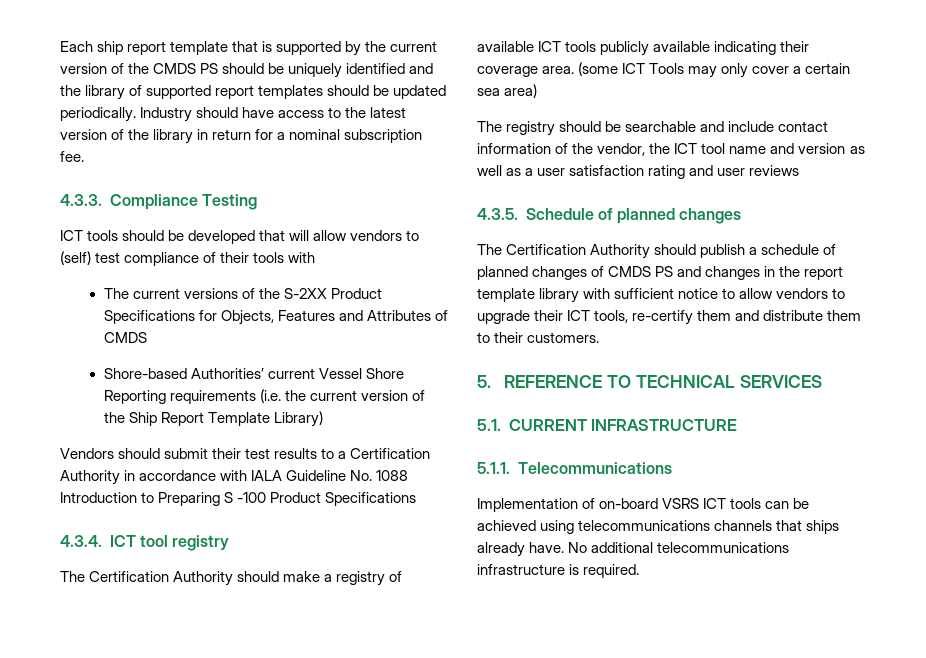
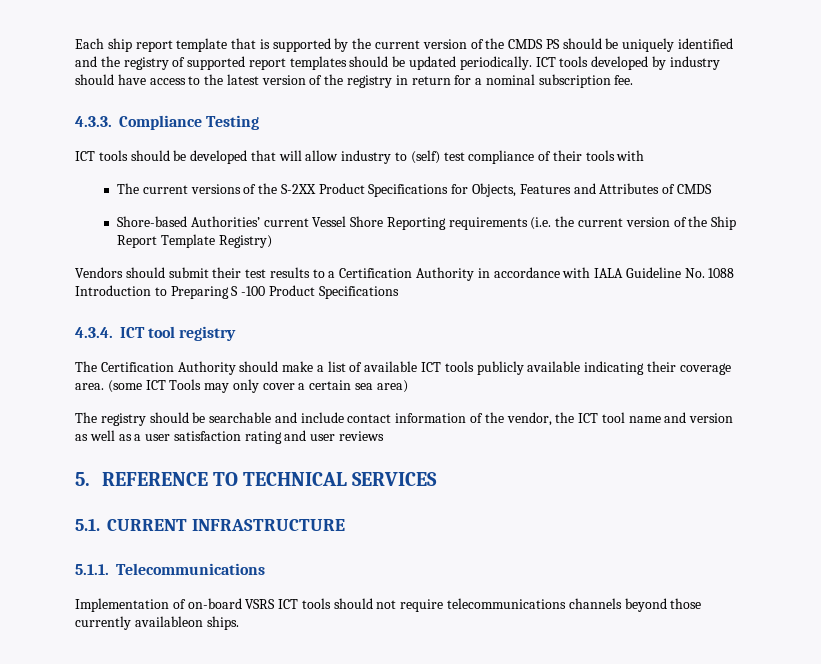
- Each ship report template that is supported by the current version of the CMDS PS should be uniquely identified and the library of supported report templates should be updated periodically.
+ Each ship report template that is supported by the current version of the CMDS PS should be uniquely identified and the registry of supported report templates should be updated periodically.
- Industry should have access to the latest version of the library in return for a nominal subscription fee.
+ ICT tools developed by industry should have access to the latest version of the registry in return for a nominal subscription fee.
- ICT tools should be developed that will allow vendors to (self) test compliance of their tools with
+ ICT tools should be developed that will allow industry to (self) test compliance of their tools with
- Shore-based Authorities’ current Vessel Shore Reporting requirements (i.e. the current version of the Ship Report Template Library)
+ Shore-based Authorities’ current Vessel Shore Reporting requirements (i.e. the current version of the Ship Report Template Registry)
- The Certification Authority should make a registry of available ICT tools publicly available indicating their coverage area.
+ The Certification Authority should make a list of available ICT tools publicly available indicating their coverage area.
- 4.3.5. Schedule of planned changes
- The Certification Authority should publish a schedule of planned changes of CMDS PS and changes in the report template library with sufficient notice to allow vendors to upgrade their ICT tools, re-certify them and distribute them to their customers.
- Implementation of on-board VSRS ICT tools can be achieved using telecommunications channels that ships already have. No additional telecommunications infrastructure is required.
+ Implementation of on-board VSRS ICT tools should not require telecommunications channels beyond those currently availableon ships.

